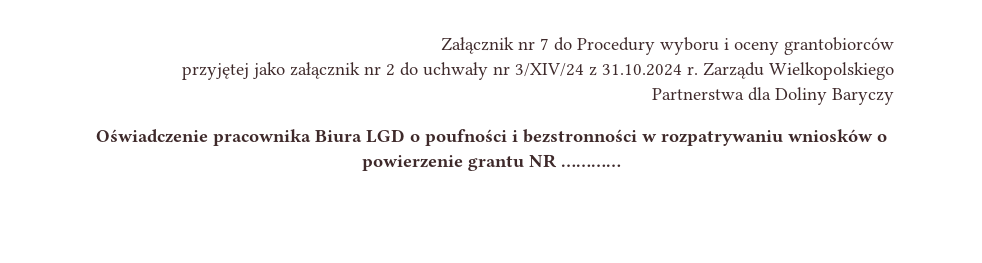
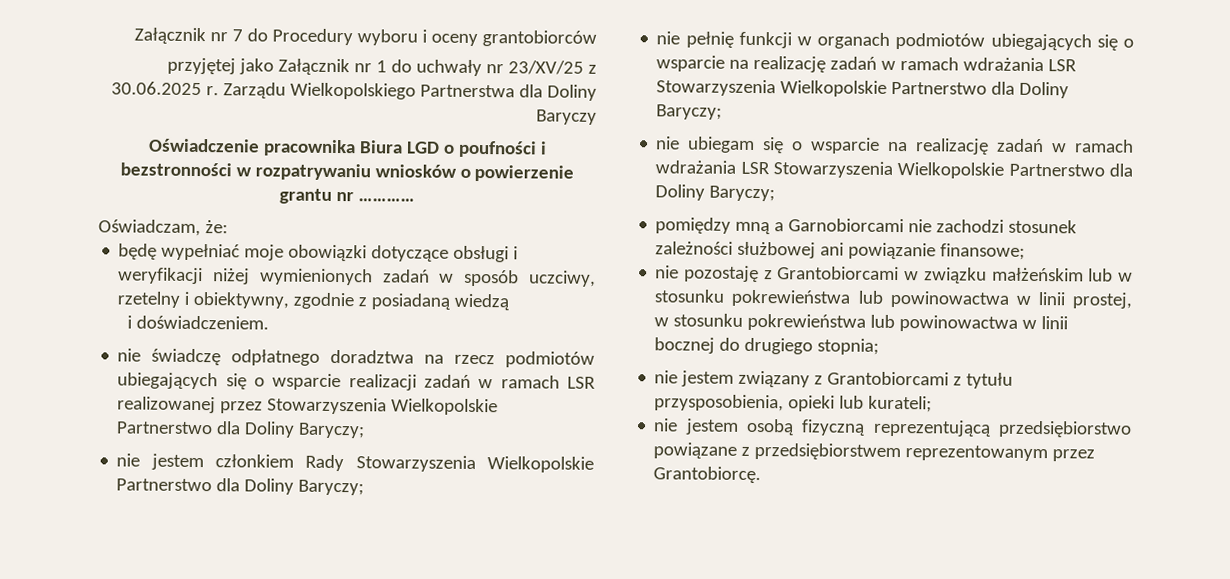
- przyjętej jako załącznik nr 2 do uchwały nr 3/XIV/24 z 31.10.2024 r.
+ przyjętej jako Załącznik nr 1 do uchwały nr 23/XV/25 z 30.06.2025 r.
- Oświadczenie pracownika Biura LGD o poufności i bezstronności w rozpatrywaniu wniosków o powierzenie grantu NR …………
+ Oświadczenie pracownika Biura LGD o poufności i bezstronności w rozpatrywaniu wniosków o powierzenie grantu nr …………
+ Oświadczam, że:
+ będę wypełniać moje obowiązki dotyczące obsługi i weryfikacji niżej wymienionych zadań w sposób uczciwy, rzetelny i obiektywny, zgodnie z posiadaną wiedzą
+ i doświadczeniem.
+ nie świadczę odpłatnego doradztwa na rzecz podmiotów ubiegających się o wsparcie realizacji zadań w ramach LSR realizowanej przez Stowarzyszenia Wielkopolskie Partnerstwo dla Doliny Baryczy;
+ nie jestem członkiem Rady Stowarzyszenia Wielkopolskie Partnerstwo dla Doliny Baryczy;
+ nie pełnię funkcji w organach podmiotów ubiegających się o wsparcie na realizację zadań w ramach wdrażania LSR Stowarzyszenia Wielkopolskie Partnerstwo dla Doliny Baryczy;
+ nie ubiegam się o wsparcie na realizację zadań w ramach wdrażania LSR Stowarzyszenia Wielkopolskie Partnerstwo dla Doliny Baryczy;
+ pomiędzy mną a Garnobiorcami nie zachodzi stosunek zależności służbowej ani powiązanie finansowe;
+ nie pozostaję z Grantobiorcami w związku małżeńskim lub w stosunku pokrewieństwa lub powinowactwa w linii prostej, w stosunku pokrewieństwa lub powinowactwa w linii bocznej do drugiego stopnia;
+ nie jestem związany z Grantobiorcami z tytułu przysposobienia, opieki lub kurateli;
+ nie jestem osobą fizyczną reprezentującą przedsiębiorstwo powiązane z przedsiębiorstwem reprezentowanym przez Grantobiorcę.

